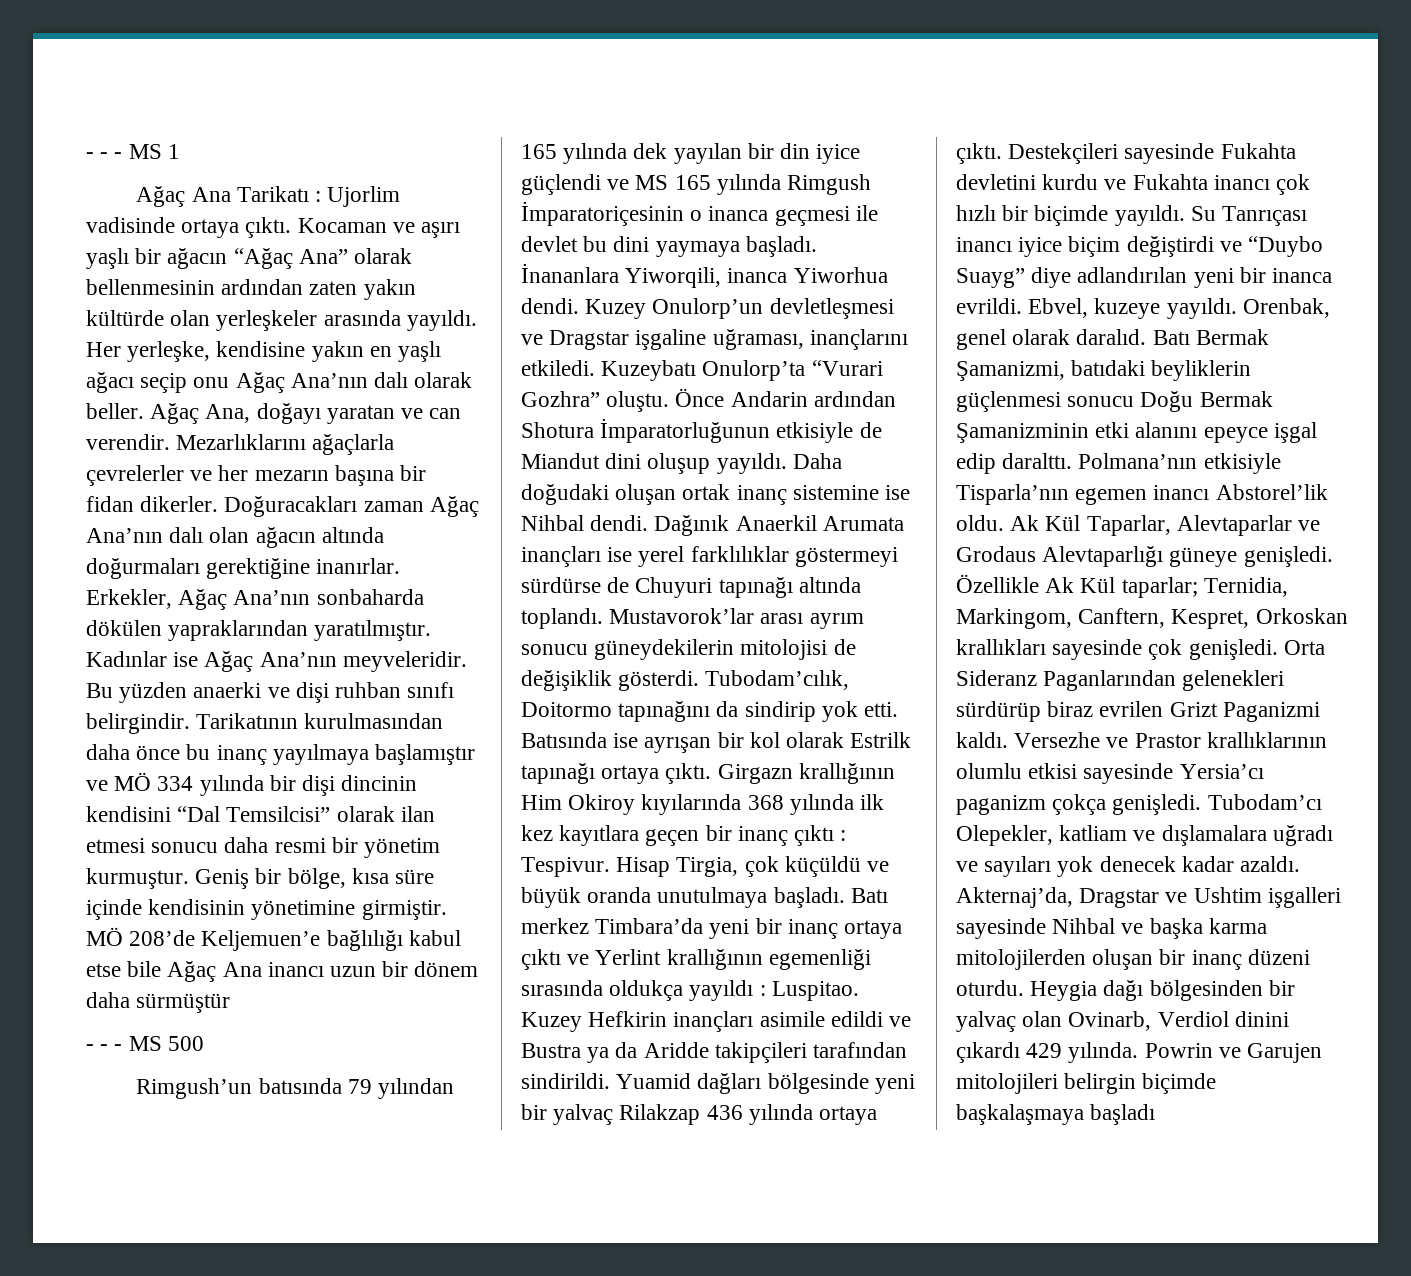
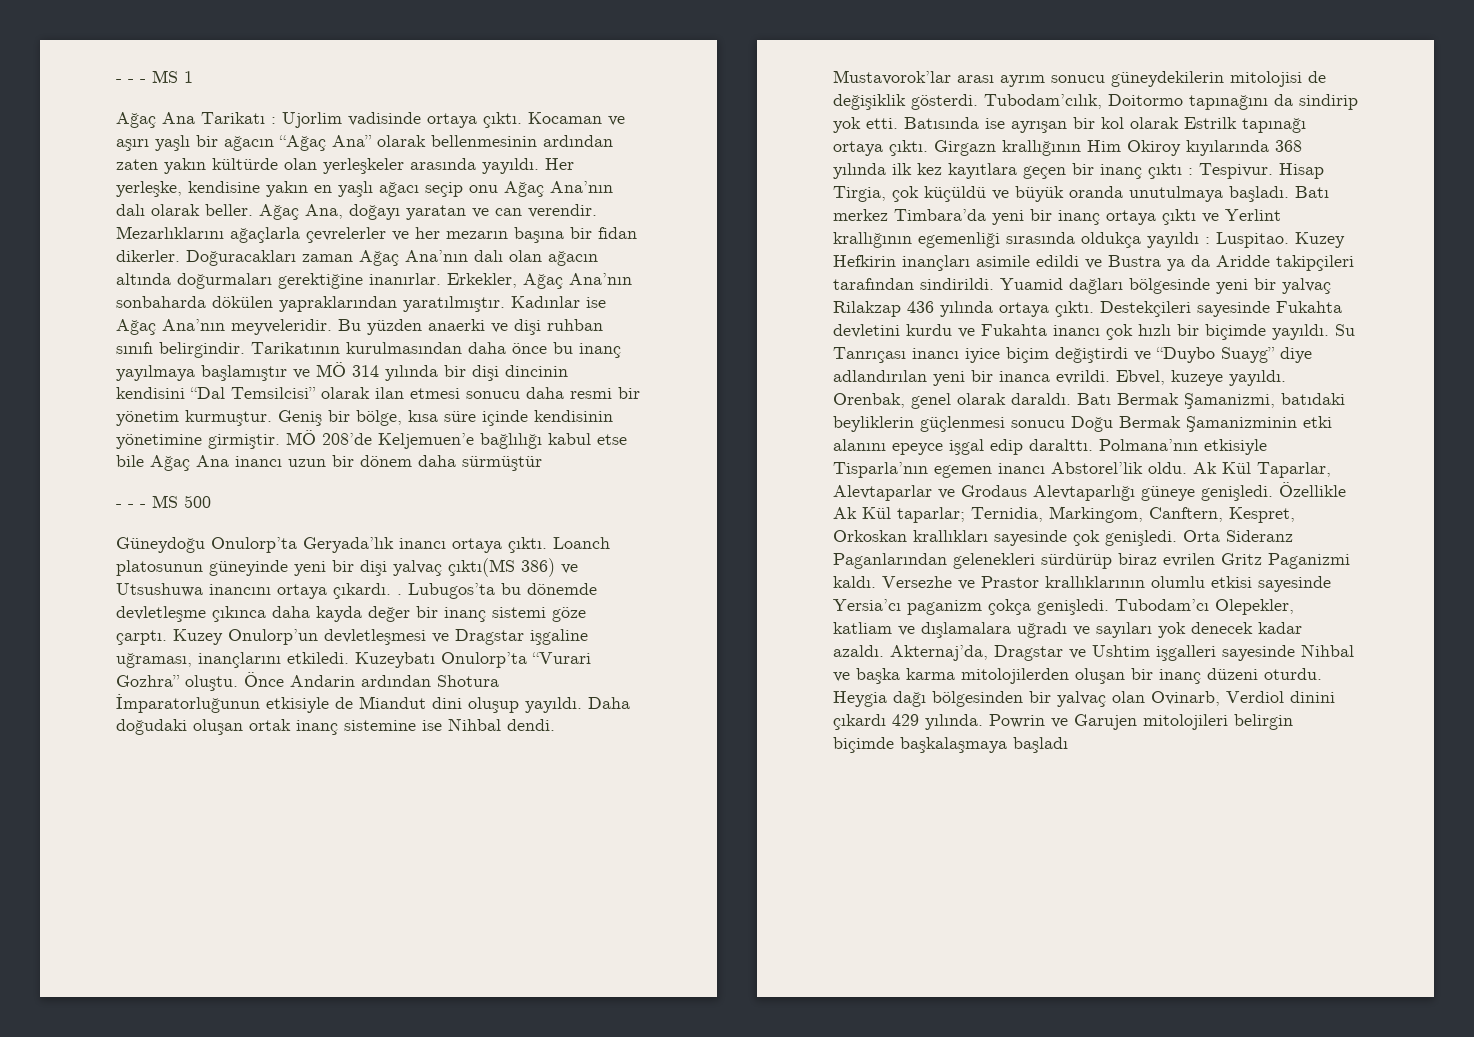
- Tarikatının kurulmasından daha önce bu inanç yayılmaya başlamıştır ve MÖ 334 yılında bir dişi dincinin kendisini “Dal Temsilcisi” olarak ilan etmesi sonucu daha resmi bir yönetim kurmuştur.
+ Tarikatının kurulmasından daha önce bu inanç yayılmaya başlamıştır ve MÖ 314 yılında bir dişi dincinin kendisini “Dal Temsilcisi” olarak ilan etmesi sonucu daha resmi bir yönetim kurmuştur.
- Rimgush’un batısında 79 yılından 165 yılında dek yayılan bir din iyice güçlendi ve MS 165 yılında Rimgush İmparatoriçesinin o inanca geçmesi ile devlet bu dini yaymaya başladı. İnananlara Yiworqili, inanca Yiworhua dendi.
+ Güneydoğu Onulorp’ta Geryada’lık inancı ortaya çıktı. Loanch platosunun güneyinde yeni bir dişi yalvaç çıktı(MS 386) ve Utsushuwa inancını ortaya çıkardı. . Lubugos’ta bu dönemde devletleşme çıkınca daha kayda değer bir inanç sistemi göze çarptı.
- Dağınık Anaerkil Arumata inançları ise yerel farklılıklar göstermeyi sürdürse de Chuyuri tapınağı altında toplandı.
- Orenbak, genel olarak daralıd.
+ Orenbak, genel olarak daraldı.
- Orta Sideranz Paganlarından gelenekleri sürdürüp biraz evrilen Grizt Paganizmi kaldı.
+ Orta Sideranz Paganlarından gelenekleri sürdürüp biraz evrilen Gritz Paganizmi kaldı.

